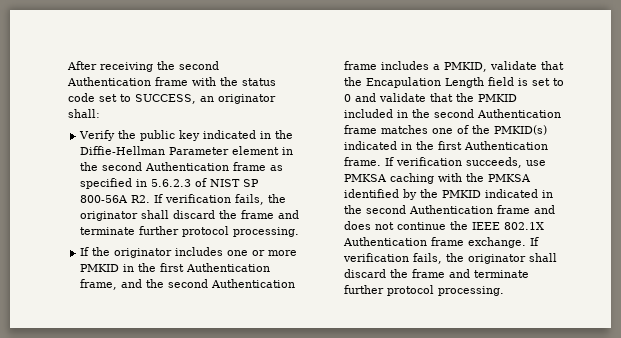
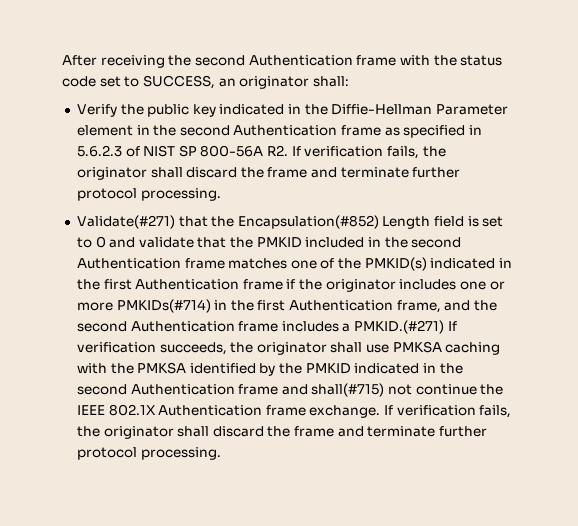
- If the originator includes one or more PMKID in the first Authentication frame, and the second Authentication frame includes a PMKID, validate that the Encapulation Length field is set to 0 and validate that the PMKID included in the second Authentication frame matches one of the PMKID(s) indicated in the first Authentication frame. If verification succeeds, use PMKSA caching with the PMKSA identified by the PMKID indicated in the second Authentication frame and does not continue the IEEE 802.1X Authentication frame exchange.
+ Validate(#271) that the Encapsulation(#852) Length field is set to 0 and validate that the PMKID included in the second Authentication frame matches one of the PMKID(s) indicated in the first Authentication frame if the originator includes one or more PMKIDs(#714) in the first Authentication frame, and the second Authentication frame includes a PMKID.(#271) If verification succeeds, the originator shall use PMKSA caching with the PMKSA identified by the PMKID indicated in the second Authentication frame and shall(#715) not continue the IEEE 802.1X Authentication frame exchange.

